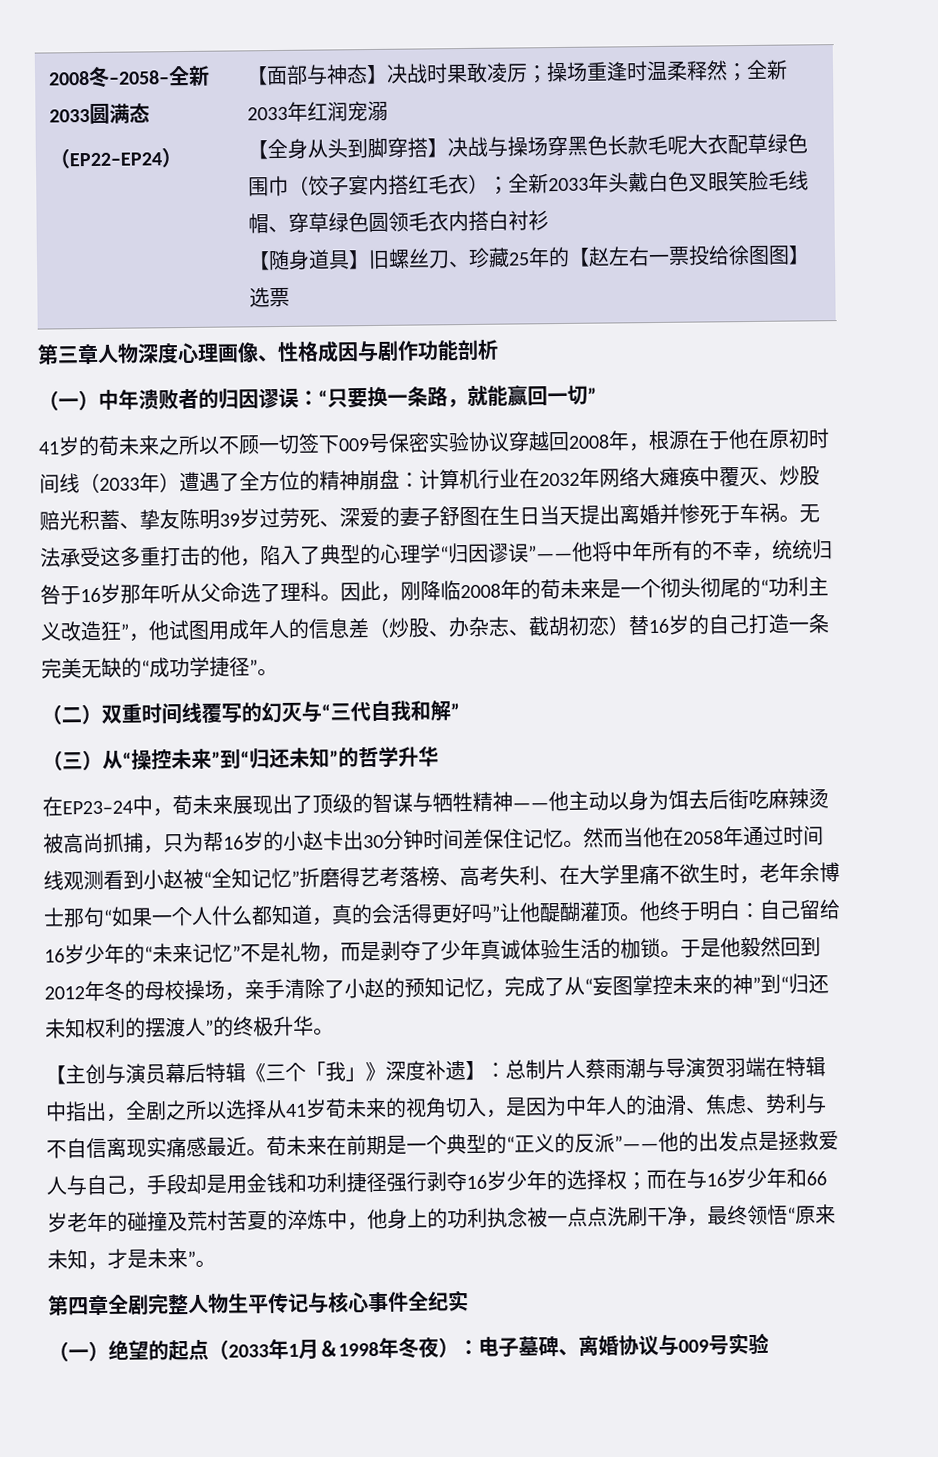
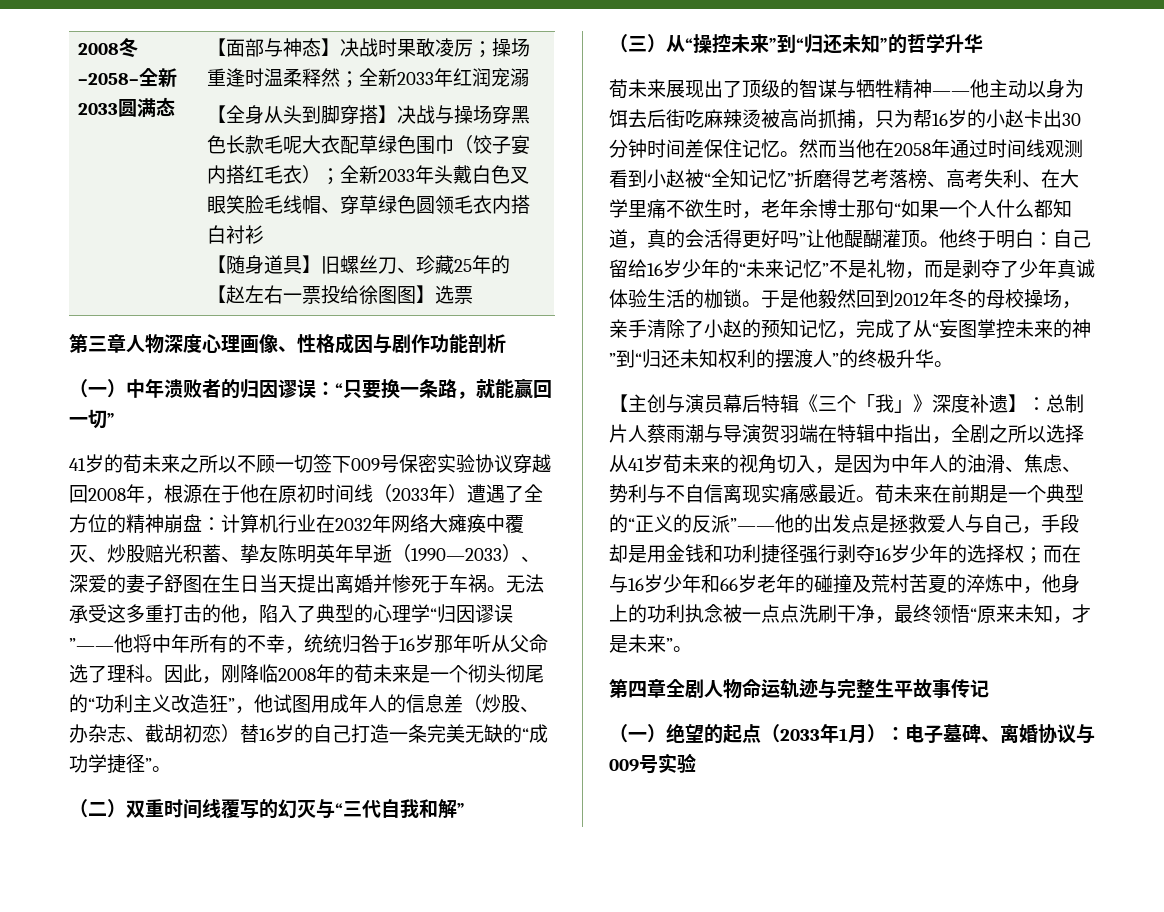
- （EP22–EP24）
- 41岁的荀未来之所以不顾一切签下009号保密实验协议穿越回2008年，根源在于他在原初时间线（2033年）遭遇了全方位的精神崩盘：计算机行业在2032年网络大瘫痪中覆灭、炒股赔光积蓄、挚友陈明39岁过劳死、深爱的妻子舒图在生日当天提出离婚并惨死于车祸。
+ 41岁的荀未来之所以不顾一切签下009号保密实验协议穿越回2008年，根源在于他在原初时间线（2033年）遭遇了全方位的精神崩盘：计算机行业在2032年网络大瘫痪中覆灭、炒股赔光积蓄、挚友陈明英年早逝（1990—2033）、深爱的妻子舒图在生日当天提出离婚并惨死于车祸。
- 在EP23–24中，荀未来展现出了顶级的智谋与牺牲精神——他主动以身为饵去后街吃麻辣烫被高尚抓捕，只为帮16岁的小赵卡出30分钟时间差保住记忆。
+ 荀未来展现出了顶级的智谋与牺牲精神——他主动以身为饵去后街吃麻辣烫被高尚抓捕，只为帮16岁的小赵卡出30分钟时间差保住记忆。
- 第四章全剧完整人物生平传记与核心事件全纪实
+ 第四章全剧人物命运轨迹与完整生平故事传记
- （一）绝望的起点（2033年1月＆1998年冬夜）：电子墓碑、离婚协议与009号实验
+ （一）绝望的起点（2033年1月）：电子墓碑、离婚协议与009号实验

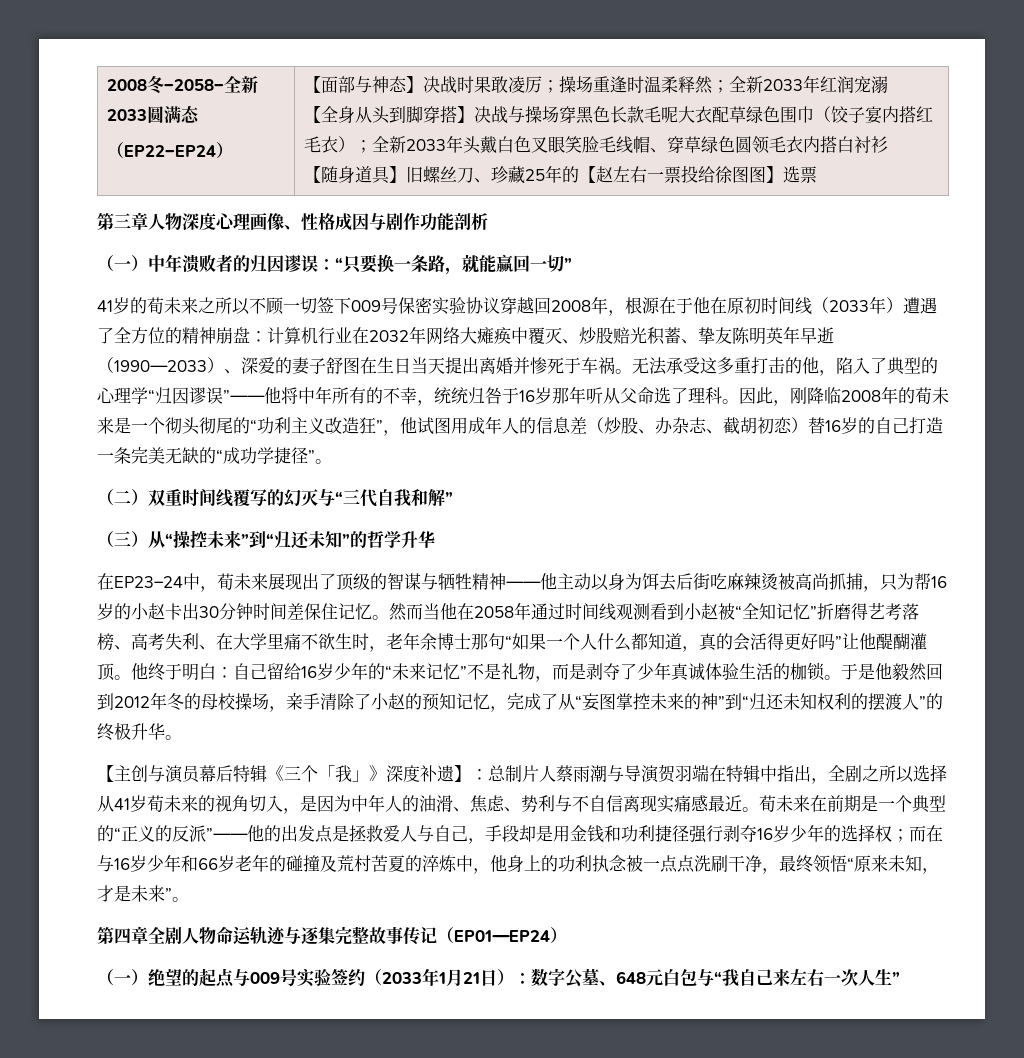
+ （EP22–EP24）
- 荀未来展现出了顶级的智谋与牺牲精神——他主动以身为饵去后街吃麻辣烫被高尚抓捕，只为帮16岁的小赵卡出30分钟时间差保住记忆。
+ 在EP23–24中，荀未来展现出了顶级的智谋与牺牲精神——他主动以身为饵去后街吃麻辣烫被高尚抓捕，只为帮16岁的小赵卡出30分钟时间差保住记忆。
- 第四章全剧人物命运轨迹与完整生平故事传记
+ 第四章全剧人物命运轨迹与逐集完整故事传记（EP01—EP24）
- （一）绝望的起点（2033年1月）：电子墓碑、离婚协议与009号实验
+ （一）绝望的起点与009号实验签约（2033年1月21日）：数字公墓、648元白包与“我自己来左右一次人生”

